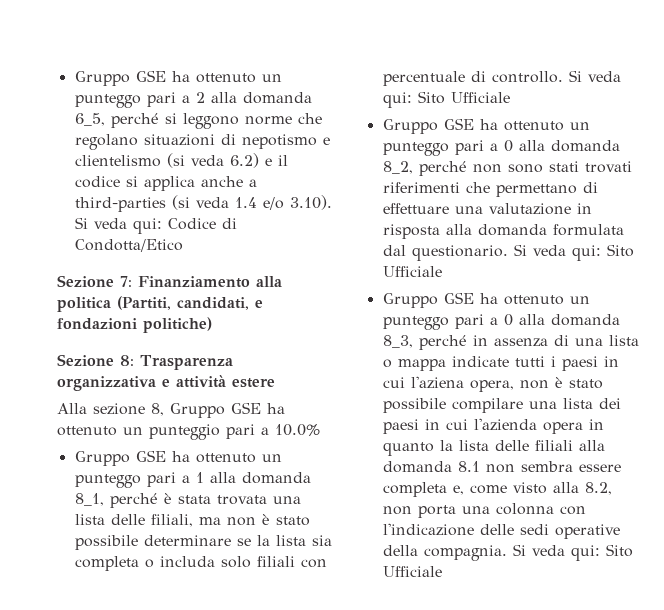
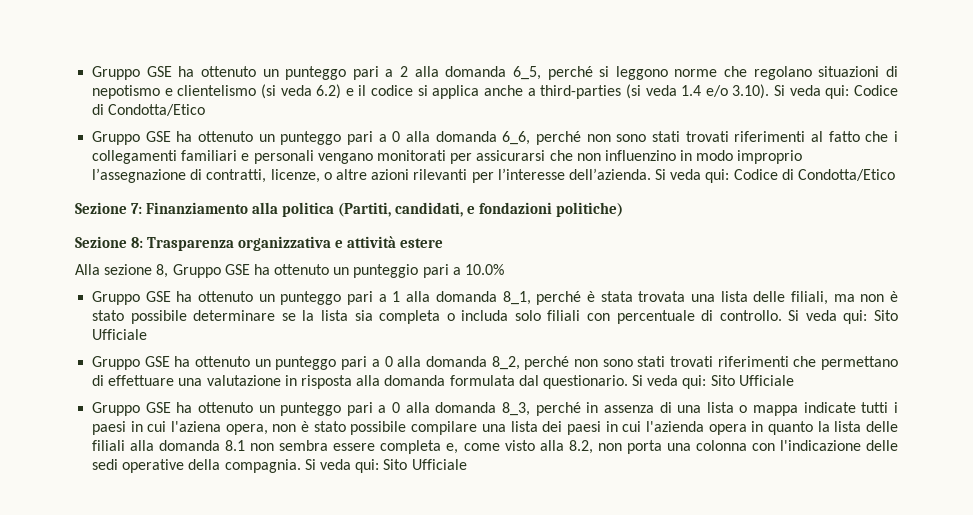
+ Gruppo GSE ha ottenuto un punteggo pari a 0 alla domanda 6_6, perché non sono stati trovati riferimenti al fatto che i collegamenti familiari e personali vengano monitorati per assicurarsi che non influenzino in modo improprio l’assegnazione di contratti, licenze, o altre azioni rilevanti per l’interesse dell’azienda. Si veda qui: Codice di Condotta/Etico

